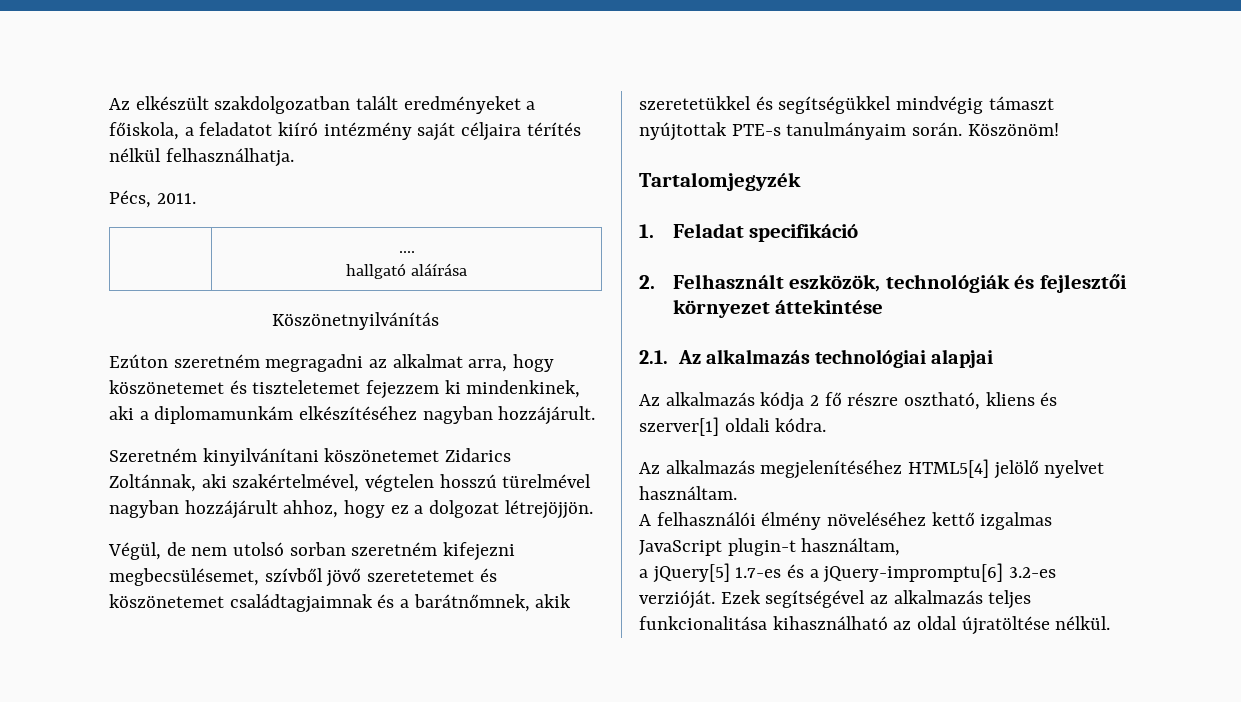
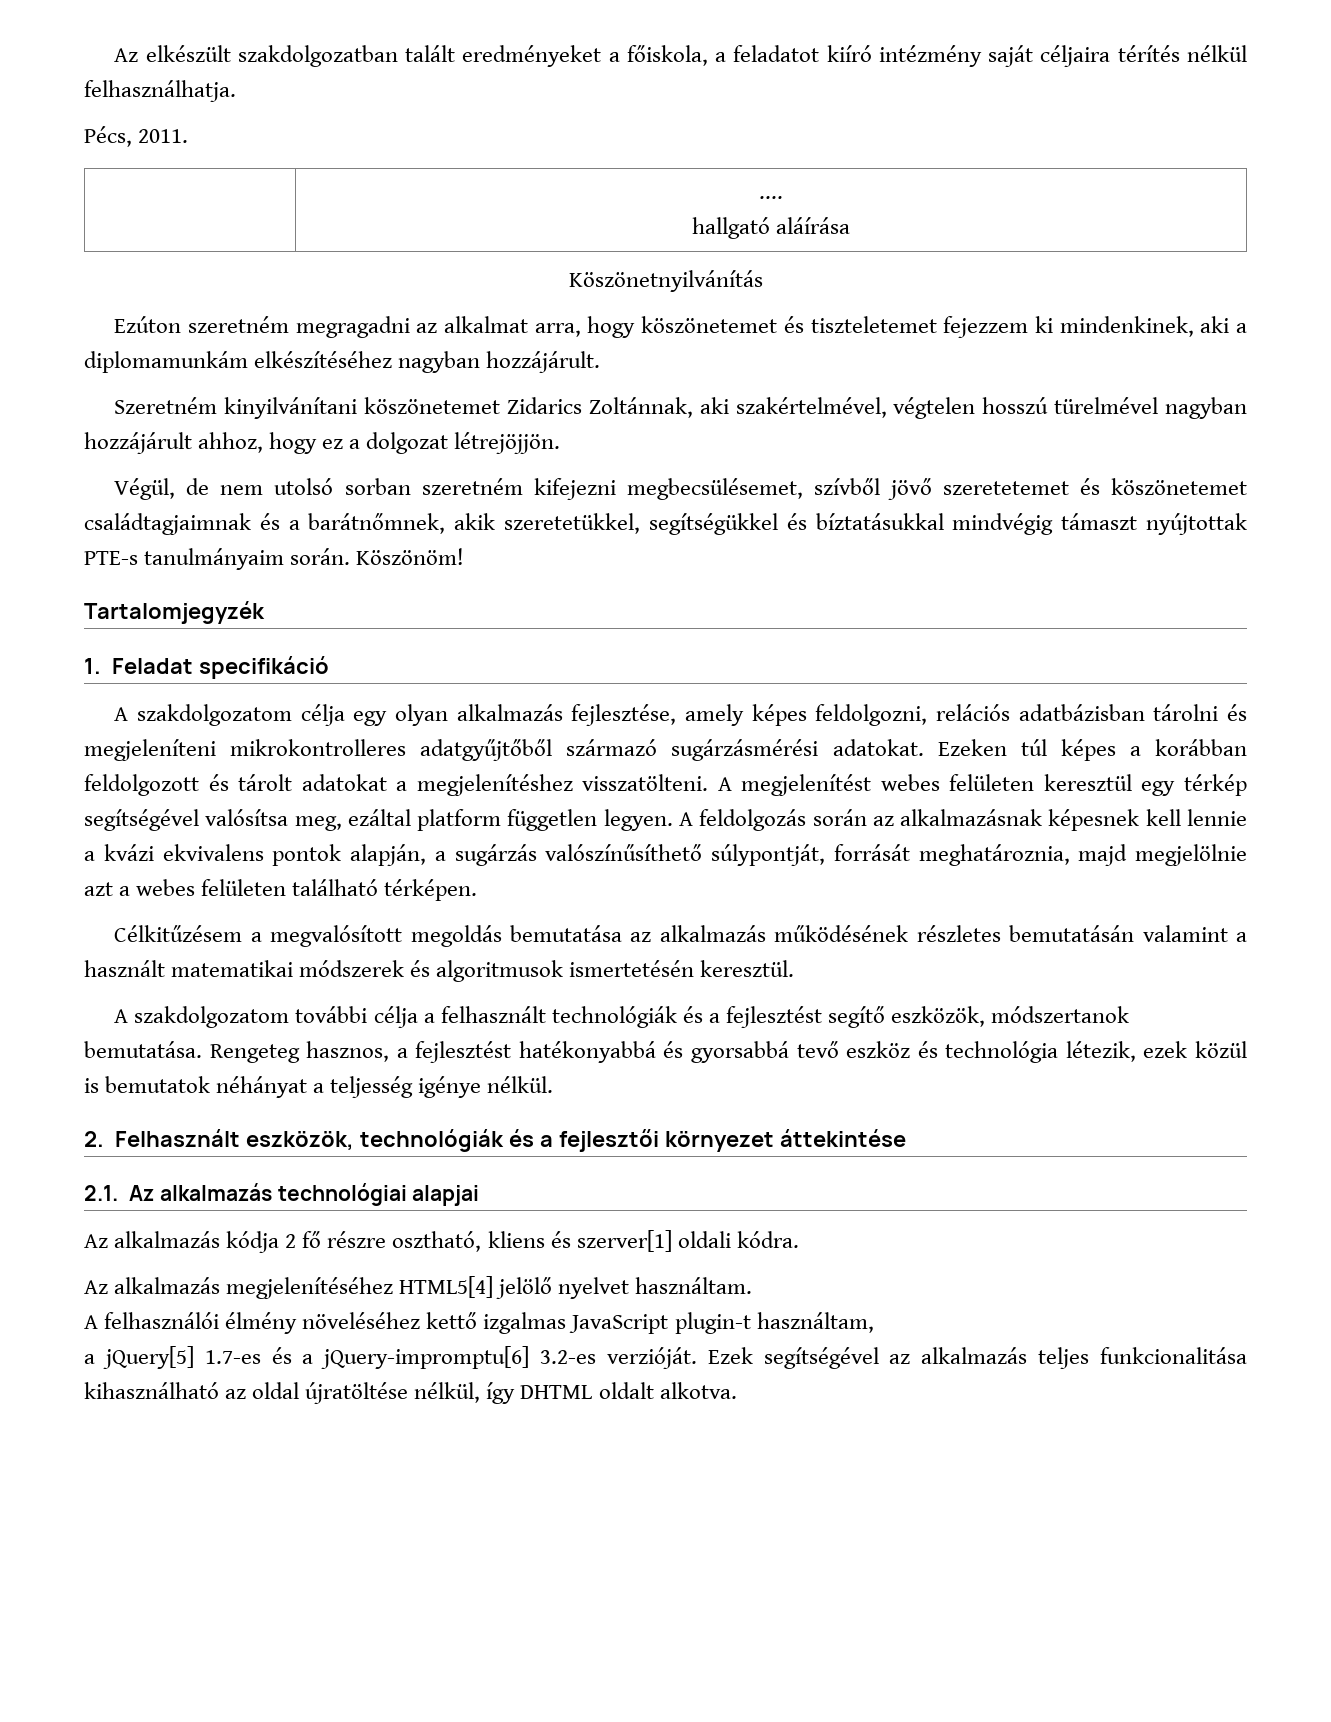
- Végül, de nem utolsó sorban szeretném kifejezni megbecsülésemet, szívből jövő szeretetemet és köszönetemet családtagjaimnak és a barátnőmnek, akik szeretetükkel és segítségükkel mindvégig támaszt nyújtottak PTE-s tanulmányaim során.
+ Végül, de nem utolsó sorban szeretném kifejezni megbecsülésemet, szívből jövő szeretetemet és köszönetemet családtagjaimnak és a barátnőmnek, akik szeretetükkel, segítségükkel és bíztatásukkal mindvégig támaszt nyújtottak PTE-s tanulmányaim során.
+ A szakdolgozatom célja egy olyan alkalmazás fejlesztése, amely képes feldolgozni, relációs adatbázisban tárolni és megjeleníteni mikrokontrolleres adatgyűjtőből származó sugárzásmérési adatokat. Ezeken túl képes a korábban feldolgozott és tárolt adatokat a megjelenítéshez visszatölteni. A megjelenítést webes felületen keresztül egy térkép segítségével valósítsa meg, ezáltal platform független legyen. A feldolgozás során az alkalmazásnak képesnek kell lennie a kvázi ekvivalens pontok alapján, a sugárzás valószínűsíthető súlypontját, forrását meghatároznia, majd megjelölnie azt a webes felületen található térképen.
+ Célkitűzésem a megvalósított megoldás bemutatása az alkalmazás működésének részletes bemutatásán valamint a használt matematikai módszerek és algoritmusok ismertetésén keresztül.
+ A szakdolgozatom további célja a felhasznált technológiák és a fejlesztést segítő eszközök, módszertanok bemutatása. Rengeteg hasznos, a fejlesztést hatékonyabbá és gyorsabbá tevő eszköz és technológia létezik, ezek közül is bemutatok néhányat a teljesség igénye nélkül.
- 2. Felhasznált eszközök, technológiák és fejlesztői környezet áttekintése
+ 2. Felhasznált eszközök, technológiák és a fejlesztői környezet áttekintése
- Ezek segítségével az alkalmazás teljes funkcionalitása kihasználható az oldal újratöltése nélkül.
+ Ezek segítségével az alkalmazás teljes funkcionalitása kihasználható az oldal újratöltése nélkül, így DHTML oldalt alkotva.

